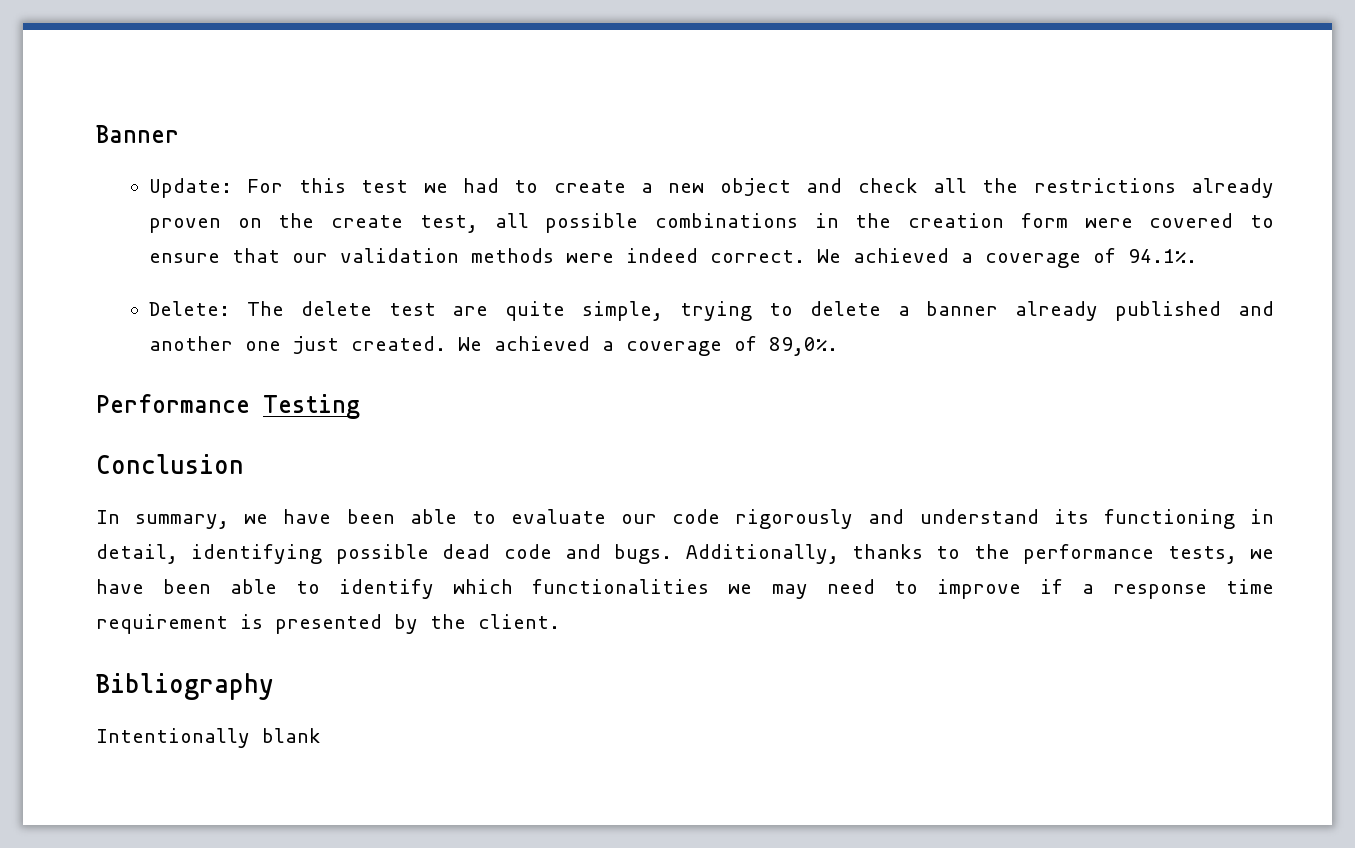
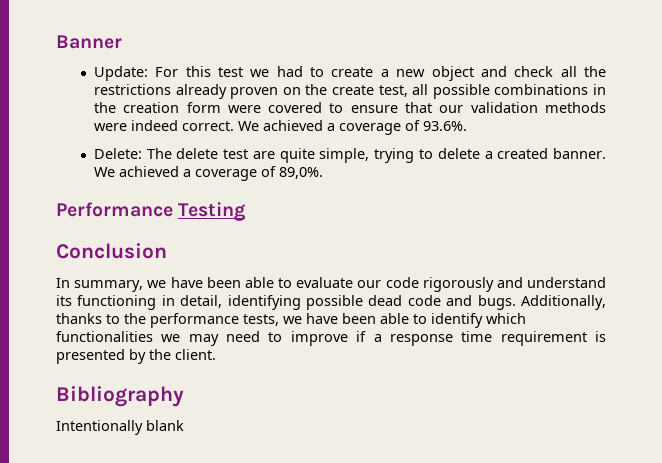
- We achieved a coverage of 94.1%.
+ We achieved a coverage of 93.6%.
- Delete: The delete test are quite simple, trying to delete a banner already published and another one just created.
+ Delete: The delete test are quite simple, trying to delete a created banner.

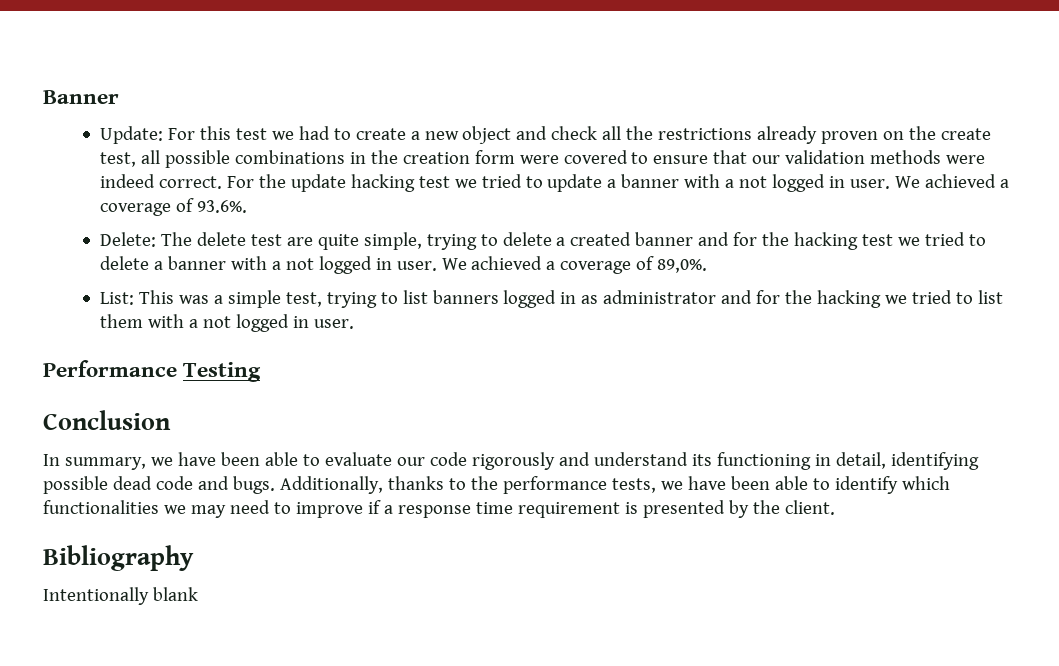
+ For the update hacking test we tried to update a banner with a not logged in user.
- Delete: The delete test are quite simple, trying to delete a created banner.
+ Delete: The delete test are quite simple, trying to delete a created banner and for the hacking test we tried to delete a banner with a not logged in user.
+ List: This was a simple test, trying to list banners logged in as administrator and for the hacking we tried to list them with a not logged in user.

